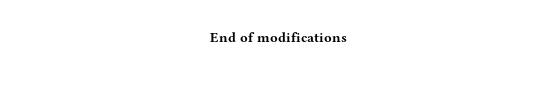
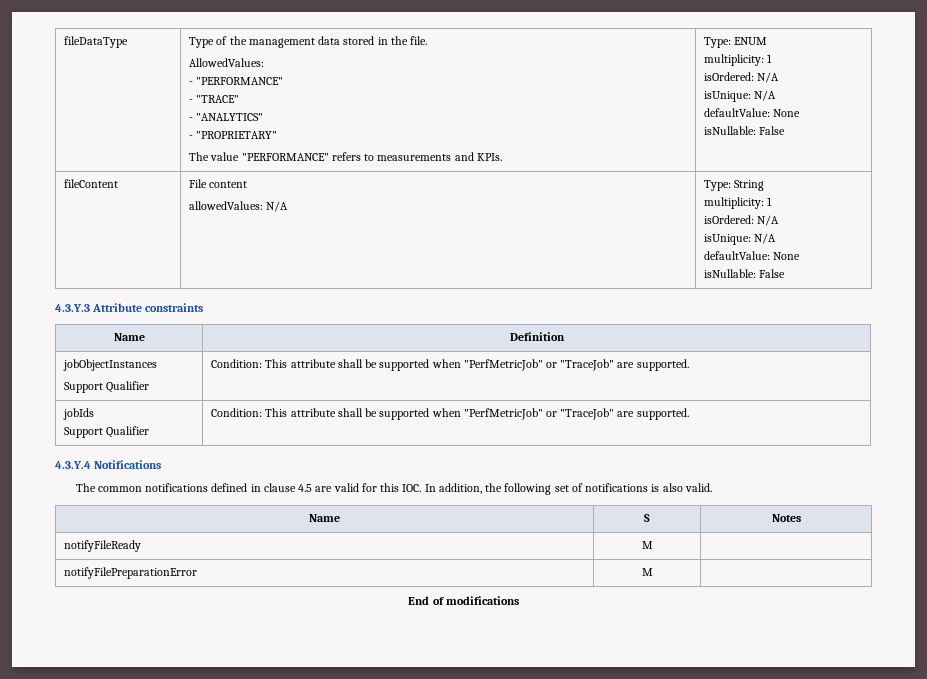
+ fileDataType | Type of the management data stored in the file.
+ AllowedValues:
+ - "PERFORMANCE"
+ - "TRACE"
+ - "ANALYTICS"
+ - "PROPRIETARY"
+ The value "PERFORMANCE" refers to measurements and KPIs. | Type: ENUM
+ multiplicity: 1
+ isOrdered: N/A
+ isUnique: N/A
+ defaultValue: None
+ isNullable: False
+ fileContent | File content
+ allowedValues: N/A | Type: String
+ multiplicity: 1
+ isOrdered: N/A
+ isUnique: N/A
+ defaultValue: None
+ isNullable: False
+ 4.3.Y.3 Attribute constraints
+ Name | Definition
+ jobObjectInstances
+ Support Qualifier | Condition: This attribute shall be supported when "PerfMetricJob" or "TraceJob" are supported.
+ jobIds
+ Support Qualifier | Condition: This attribute shall be supported when "PerfMetricJob" or "TraceJob" are supported.
+ 4.3.Y.4 Notifications
+ The common notifications defined in clause 4.5 are valid for this IOC. In addition, the following set of notifications is also valid.
+ Name | S | Notes
+ notifyFileReady | M |
+ notifyFilePreparationError | M |

